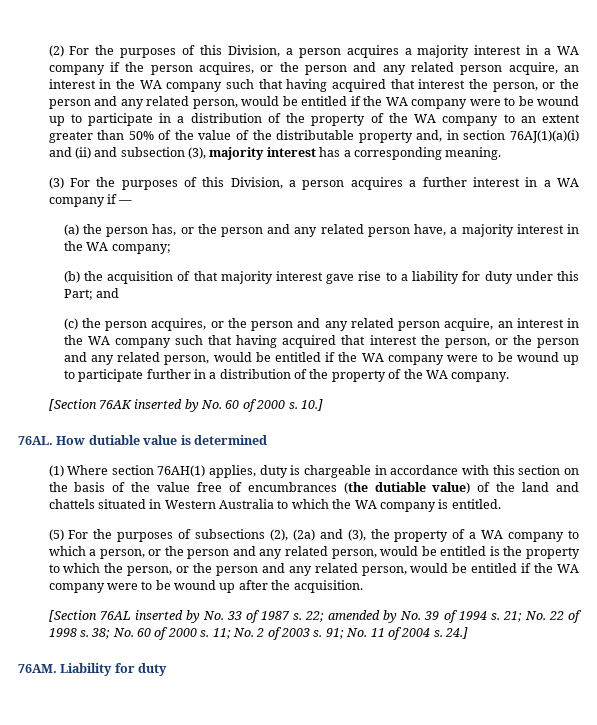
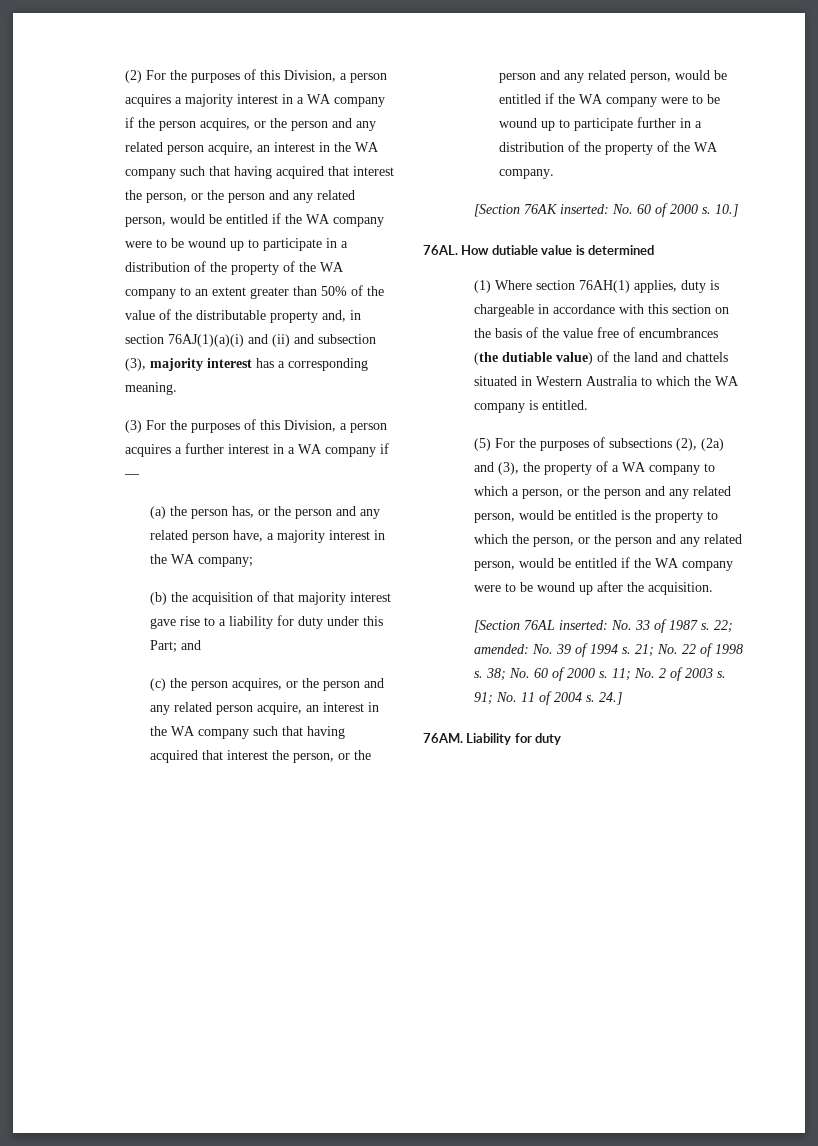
- [Section 76AK inserted by No. 60 of 2000 s.
+ [Section 76AK inserted: No. 60 of 2000 s.
- [Section 76AL inserted by No. 33 of 1987 s.
+ [Section 76AL inserted: No. 33 of 1987 s.
- 22; amended by No. 39 of 1994 s.
+ 22; amended: No. 39 of 1994 s.

